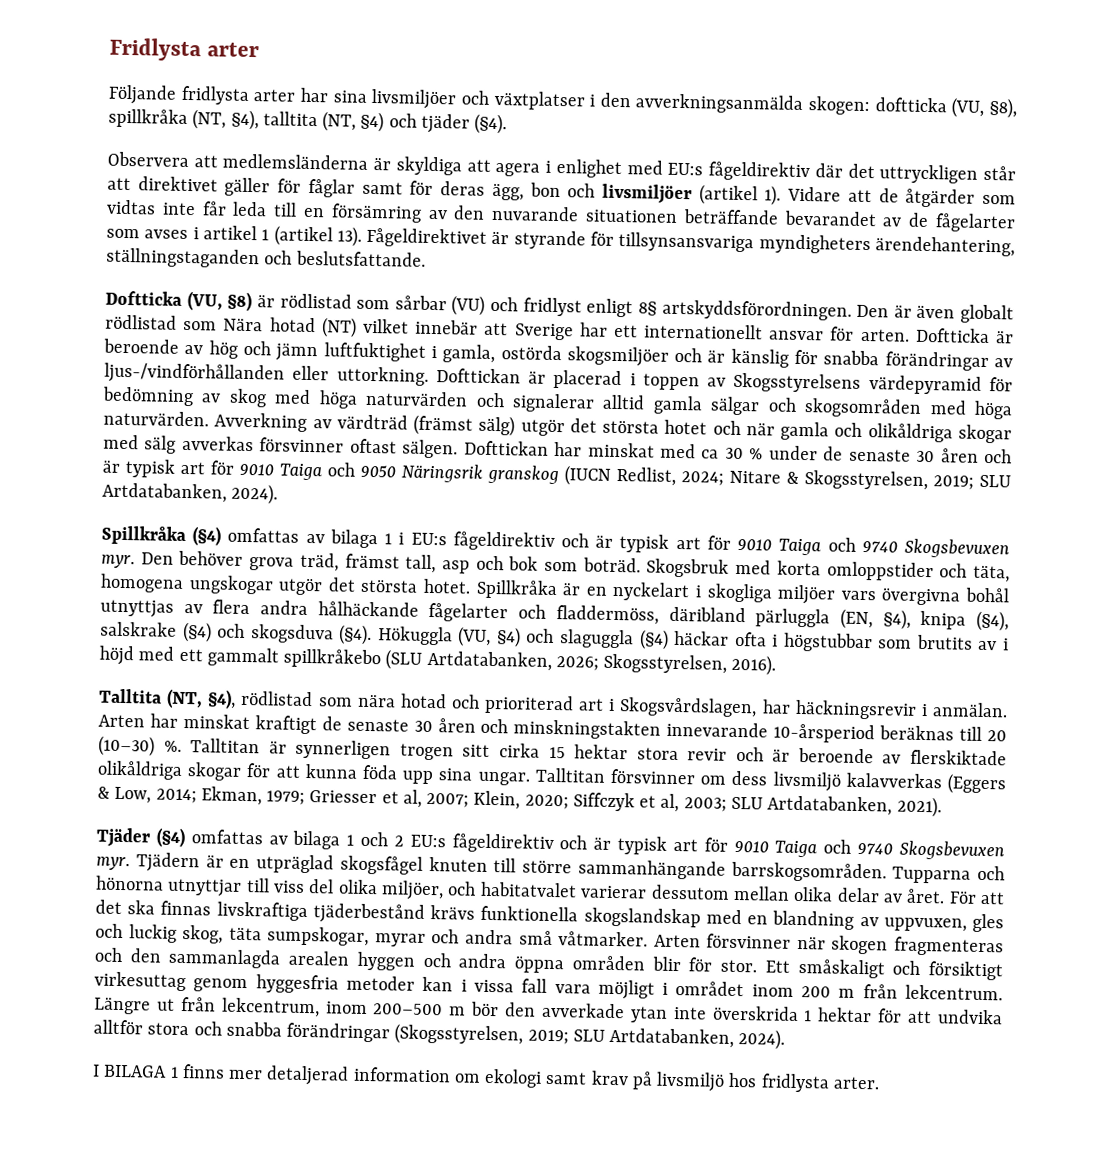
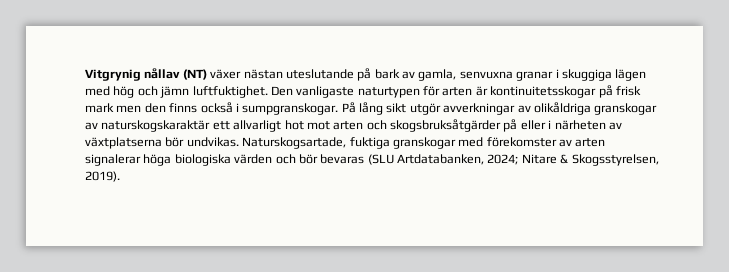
- Fridlysta arter
- Följande fridlysta arter har sina livsmiljöer och växtplatser i den avverkningsanmälda skogen: doftticka (VU, §8), spillkråka (NT, §4), talltita (NT, §4) och tjäder (§4).
- Observera att medlemsländerna är skyldiga att agera i enlighet med EU:s fågeldirektiv där det uttryckligen står att direktivet gäller för fåglar samt för deras ägg, bon och livsmiljöer (artikel 1). Vidare att de åtgärder som vidtas inte får leda till en försämring av den nuvarande situationen beträffande bevarandet av de fågelarter som avses i artikel 1 (artikel 13). Fågeldirektivet är styrande för tillsynsansvariga myndigheters ärendehantering, ställningstaganden och beslutsfattande.
- Doftticka (VU, §8) är rödlistad som sårbar (VU) och fridlyst enligt 8§ artskyddsförordningen. Den är även globalt rödlistad som Nära hotad (NT) vilket innebär att Sverige har ett internationellt ansvar för arten. Doftticka är beroende av hög och jämn luftfuktighet i gamla, ostörda skogsmiljöer och är känslig för snabba förändringar av ljus-/vindförhållanden eller uttorkning. Dofttickan är placerad i toppen av Skogsstyrelsens värdepyramid för bedömning av skog med höga naturvärden och signalerar alltid gamla sälgar och skogsområden med höga naturvärden. Avverkning av värdträd (främst sälg) utgör det största hotet och när gamla och olikåldriga skogar med sälg avverkas försvinner oftast sälgen. Dofttickan har minskat med ca 30 % under de senaste 30 åren och är typisk art för 9010 Taiga och 9050 Näringsrik granskog (IUCN Redlist, 2024; Nitare & Skogsstyrelsen, 2019; SLU Artdatabanken, 2024).
- Spillkråka (§4) omfattas av bilaga 1 i EU:s fågeldirektiv och är typisk art för 9010 Taiga och 9740 Skogsbevuxen myr. Den behöver grova träd, främst tall, asp och bok som boträd. Skogsbruk med korta omloppstider och täta, homogena ungskogar utgör det största hotet. Spillkråka är en nyckelart i skogliga miljöer vars övergivna bohål utnyttjas av flera andra hålhäckande fågelarter och fladdermöss, däribland pärluggla (EN, §4), knipa (§4), salskrake (§4) och skogsduva (§4). Hökuggla (VU, §4) och slaguggla (§4) häckar ofta i högstubbar som brutits av i höjd med ett gammalt spillkråkebo (SLU Artdatabanken, 2026; Skogsstyrelsen, 2016).
- Talltita (NT, §4), rödlistad som nära hotad och prioriterad art i Skogsvårdslagen, har häckningsrevir i anmälan. Arten har minskat kraftigt de senaste 30 åren och minskningstakten innevarande 10-årsperiod beräknas till 20 (10–30) %. Talltitan är synnerligen trogen sitt cirka 15 hektar stora revir och är beroende av flerskiktade olikåldriga skogar för att kunna föda upp sina ungar. Talltitan försvinner om dess livsmiljö kalavverkas (Eggers & Low, 2014; Ekman, 1979; Griesser et al, 2007; Klein, 2020; Siffczyk et al, 2003; SLU Artdatabanken, 2021).
- Tjäder (§4) omfattas av bilaga 1 och 2 EU:s fågeldirektiv och är typisk art för 9010 Taiga och 9740 Skogsbevuxen myr. Tjädern är en utpräglad skogsfågel knuten till större sammanhängande barrskogsområden. Tupparna och hönorna utnyttjar till viss del olika miljöer, och habitatvalet varierar dessutom mellan olika delar av året. För att det ska finnas livskraftiga tjäderbestånd krävs funktionella skogslandskap med en blandning av uppvuxen, gles och luckig skog, täta sumpskogar, myrar och andra små våtmarker. Arten försvinner när skogen fragmenteras och den sammanlagda arealen hyggen och andra öppna områden blir för stor. Ett småskaligt och försiktigt virkesuttag genom hyggesfria metoder kan i vissa fall vara möjligt i området inom 200 m från lekcentrum. Längre ut från lekcentrum, inom 200–500 m bör den avverkade ytan inte överskrida 1 hektar för att undvika alltför stora och snabba förändringar (Skogsstyrelsen, 2019; SLU Artdatabanken, 2024).
- I BILAGA 1 finns mer detaljerad information om ekologi samt krav på livsmiljö hos fridlysta arter.
+ Vitgrynig nållav (NT) växer nästan uteslutande på bark av gamla, senvuxna granar i skuggiga lägen med hög och jämn luftfuktighet. Den vanligaste naturtypen för arten är kontinuitetsskogar på frisk mark men den finns också i sumpgranskogar. På lång sikt utgör avverkningar av olikåldriga granskogar av naturskogskaraktär ett allvarligt hot mot arten och skogsbruksåtgärder på eller i närheten av växtplatserna bör undvikas. Naturskogsartade, fuktiga granskogar med förekomster av arten signalerar höga biologiska värden och bör bevaras (SLU Artdatabanken, 2024; Nitare & Skogsstyrelsen, 2019).

